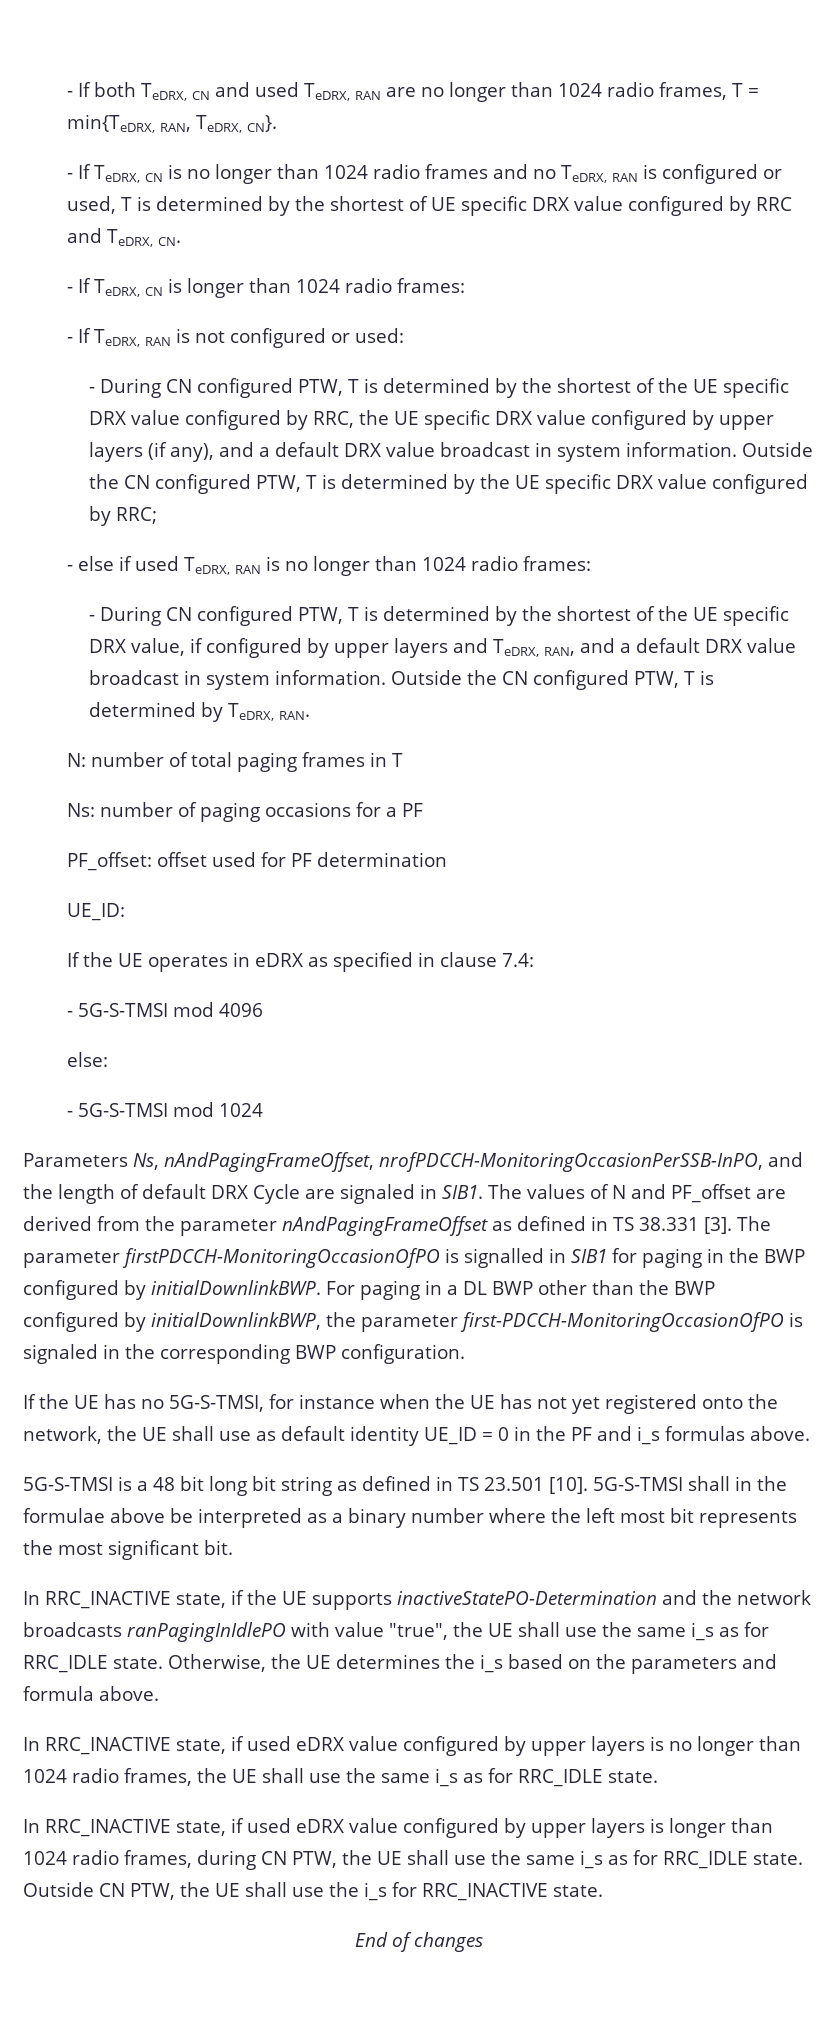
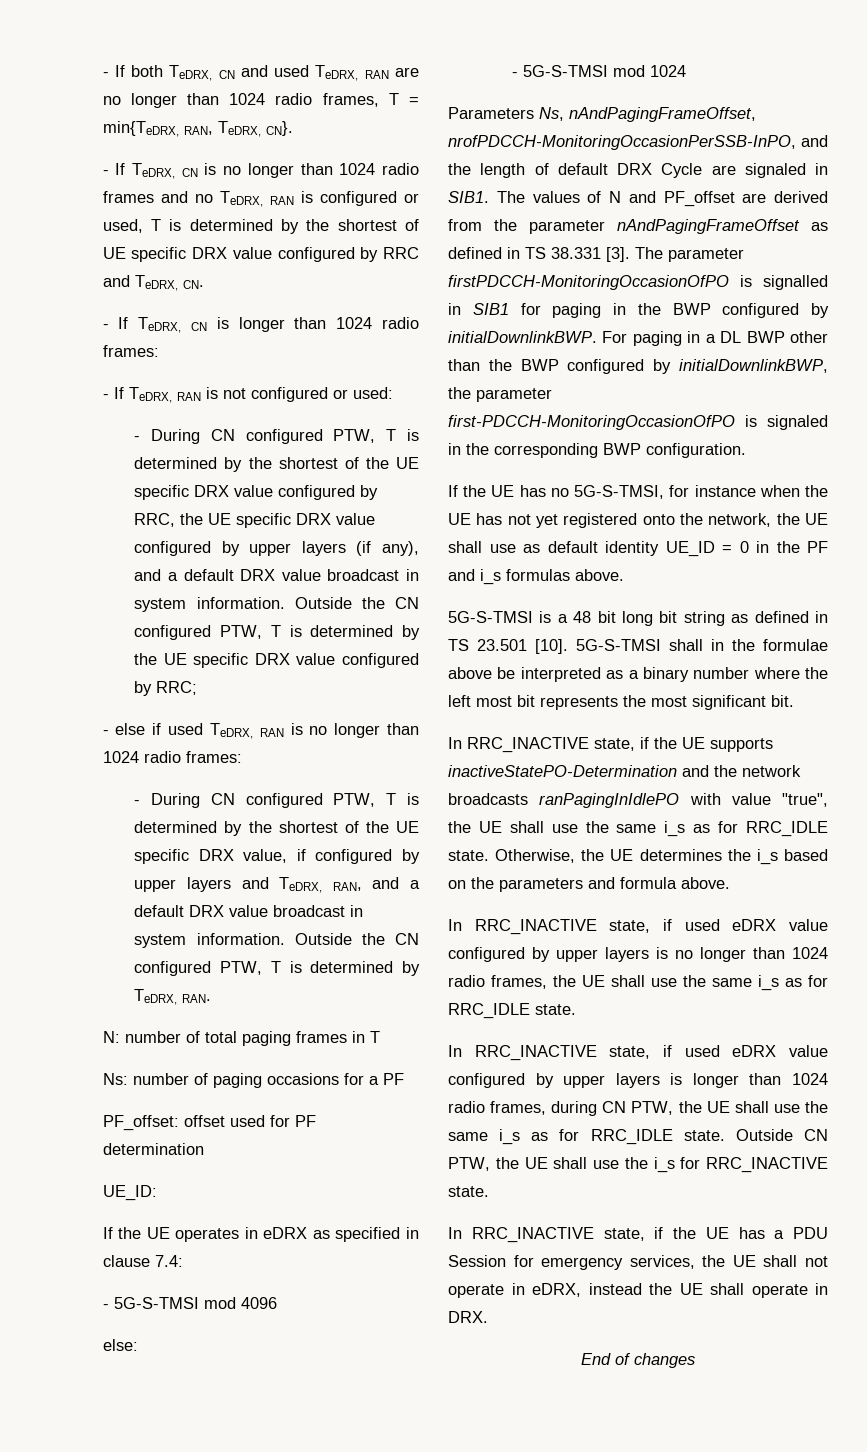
+ In RRC_INACTIVE state, if the UE has a PDU Session for emergency services, the UE shall not operate in eDRX, instead the UE shall operate in DRX.

